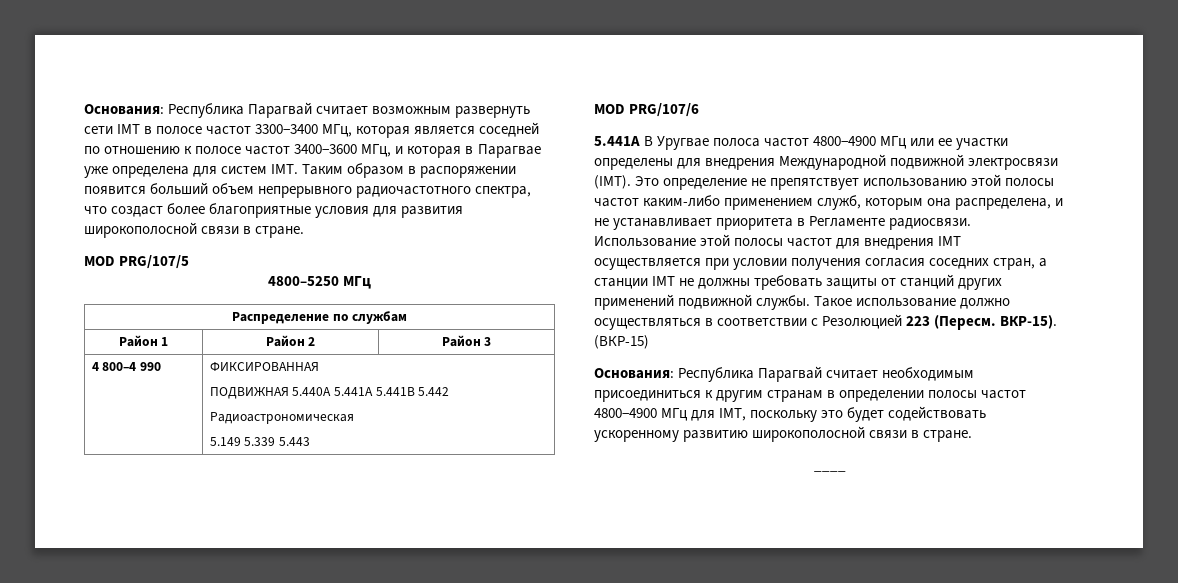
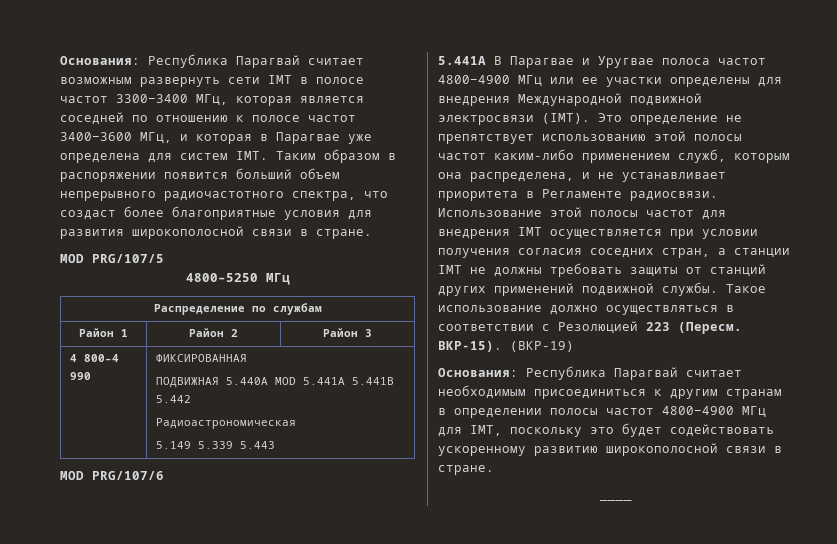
  4 800–4 990 | ФИКСИРОВАННАЯ
- ПОДВИЖНАЯ 5.440А 5.441А 5.441В 5.442
+ ПОДВИЖНАЯ 5.440А MOD 5.441А 5.441В 5.442
- 5.441А В Уругвае полоса частот 4800−4900 МГц или ее участки определены для внедрения Международной подвижной электросвязи (IMT).
+ 5.441А В Парагвае и Уругвае полоса частот 4800−4900 МГц или ее участки определены для внедрения Международной подвижной электросвязи (IMT).
- (ВКР-15)
+ (ВКР-19)

